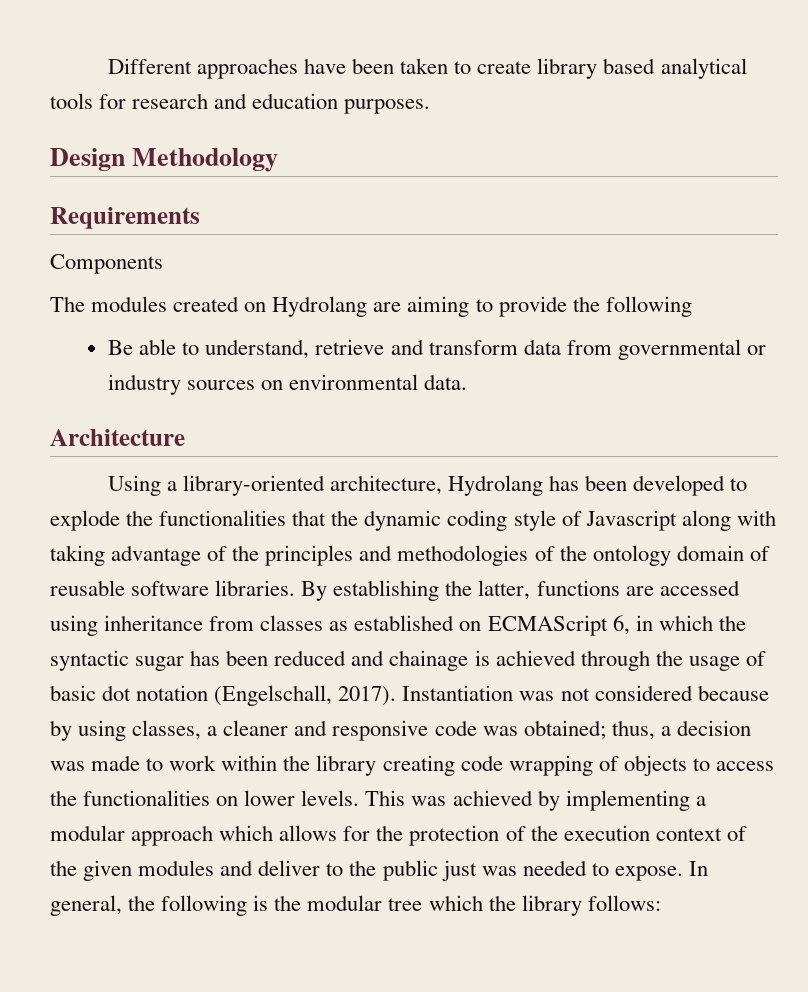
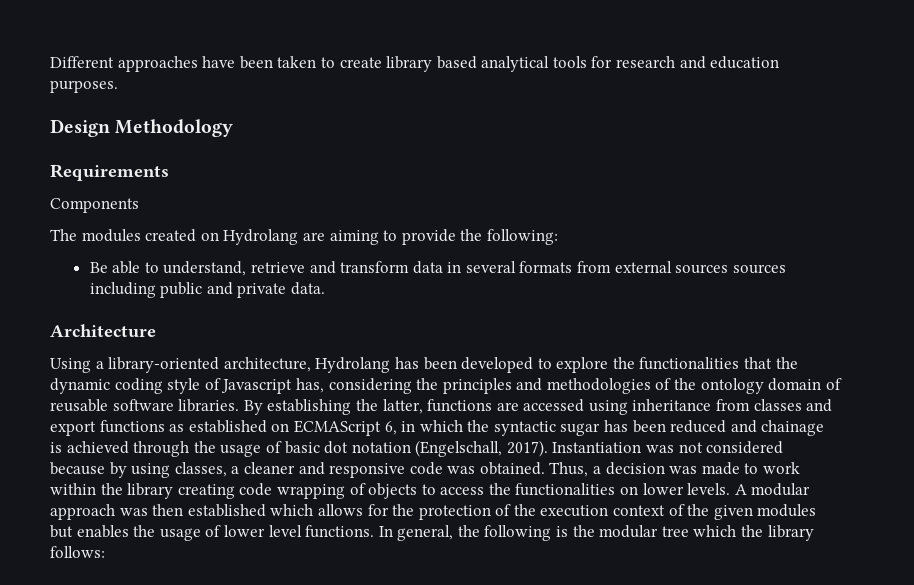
- The modules created on Hydrolang are aiming to provide the following
+ The modules created on Hydrolang are aiming to provide the following:
- Be able to understand, retrieve and transform data from governmental or industry sources on environmental data.
+ Be able to understand, retrieve and transform data in several formats from external sources sources including public and private data.
- Using a library-oriented architecture, Hydrolang has been developed to explode the functionalities that the dynamic coding style of Javascript along with taking advantage of the principles and methodologies of the ontology domain of reusable software libraries.
+ Using a library-oriented architecture, Hydrolang has been developed to explore the functionalities that the dynamic coding style of Javascript has, considering the principles and methodologies of the ontology domain of reusable software libraries.
- By establishing the latter, functions are accessed using inheritance from classes as established on ECMAScript 6, in which the syntactic sugar has been reduced and chainage is achieved through the usage of basic dot notation (Engelschall, 2017).
+ By establishing the latter, functions are accessed using inheritance from classes and export functions as established on ECMAScript 6, in which the syntactic sugar has been reduced and chainage is achieved through the usage of basic dot notation (Engelschall, 2017).
- Instantiation was not considered because by using classes, a cleaner and responsive code was obtained; thus, a decision was made to work within the library creating code wrapping of objects to access the functionalities on lower levels.
+ Instantiation was not considered because by using classes, a cleaner and responsive code was obtained. Thus, a decision was made to work within the library creating code wrapping of objects to access the functionalities on lower levels.
- This was achieved by implementing a modular approach which allows for the protection of the execution context of the given modules and deliver to the public just was needed to expose.
+ A modular approach was then established which allows for the protection of the execution context of the given modules but enables the usage of lower level functions.

